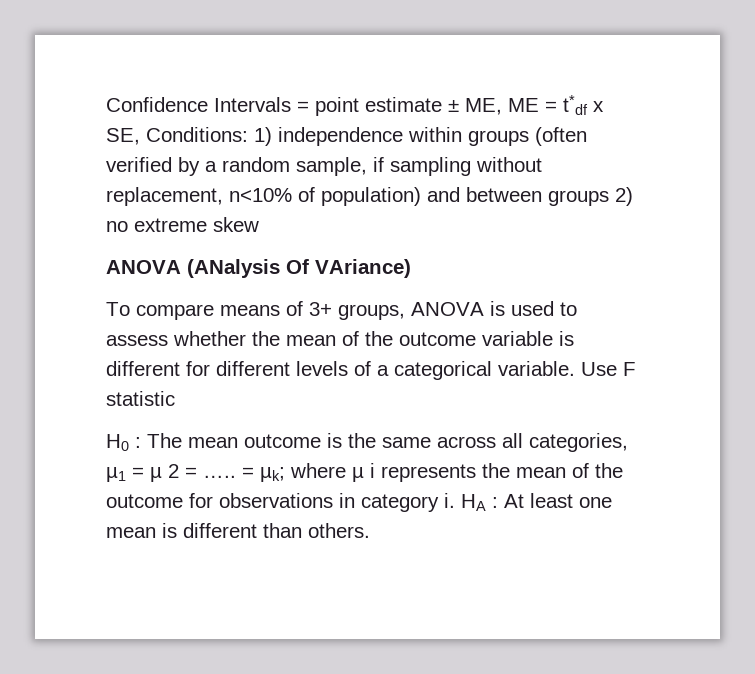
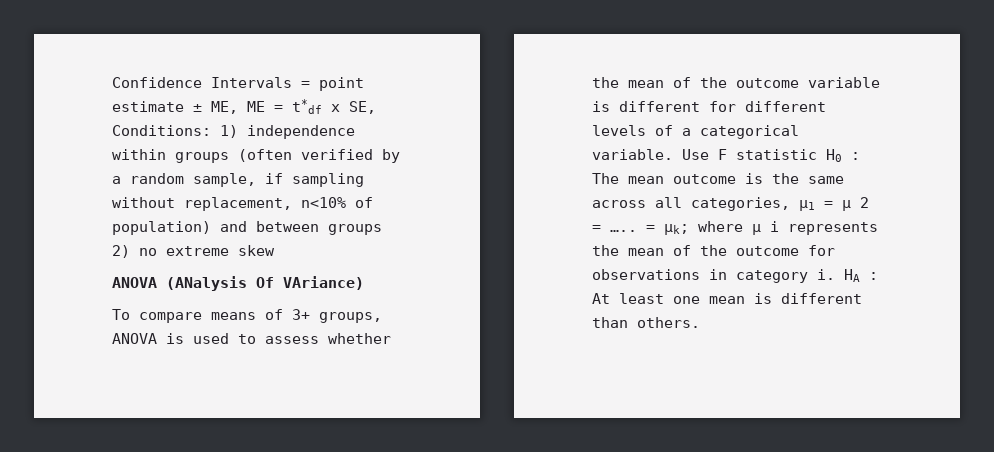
- Use F statistic
- H0 : The mean outcome is the same across all categories, µ1 = µ 2 = …..
+ Use F statistic H0 : The mean outcome is the same across all categories, µ1 = µ 2 = …..

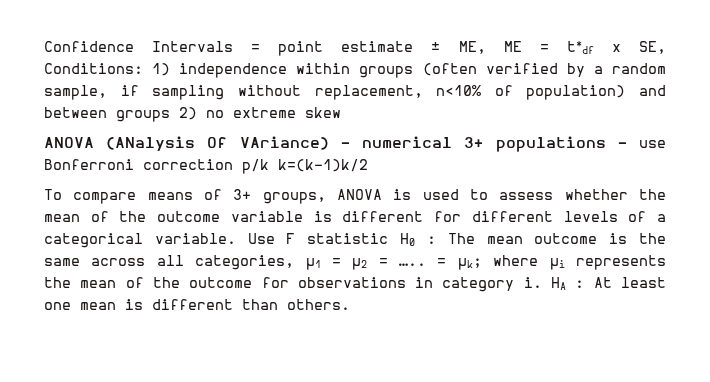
- ANOVA (ANalysis Of VAriance)
+ ANOVA (ANalysis Of VAriance) – numerical 3+ populations – use Bonferroni correction p/k k=(k-1)k/2
- Use F statistic H0 : The mean outcome is the same across all categories, µ1 = µ 2 = …..
+ Use F statistic H0 : The mean outcome is the same across all categories, µ1 = µ2 = …..
- = µk; where µ i represents the mean of the outcome for observations in category i.
+ = µk; where µi represents the mean of the outcome for observations in category i.

